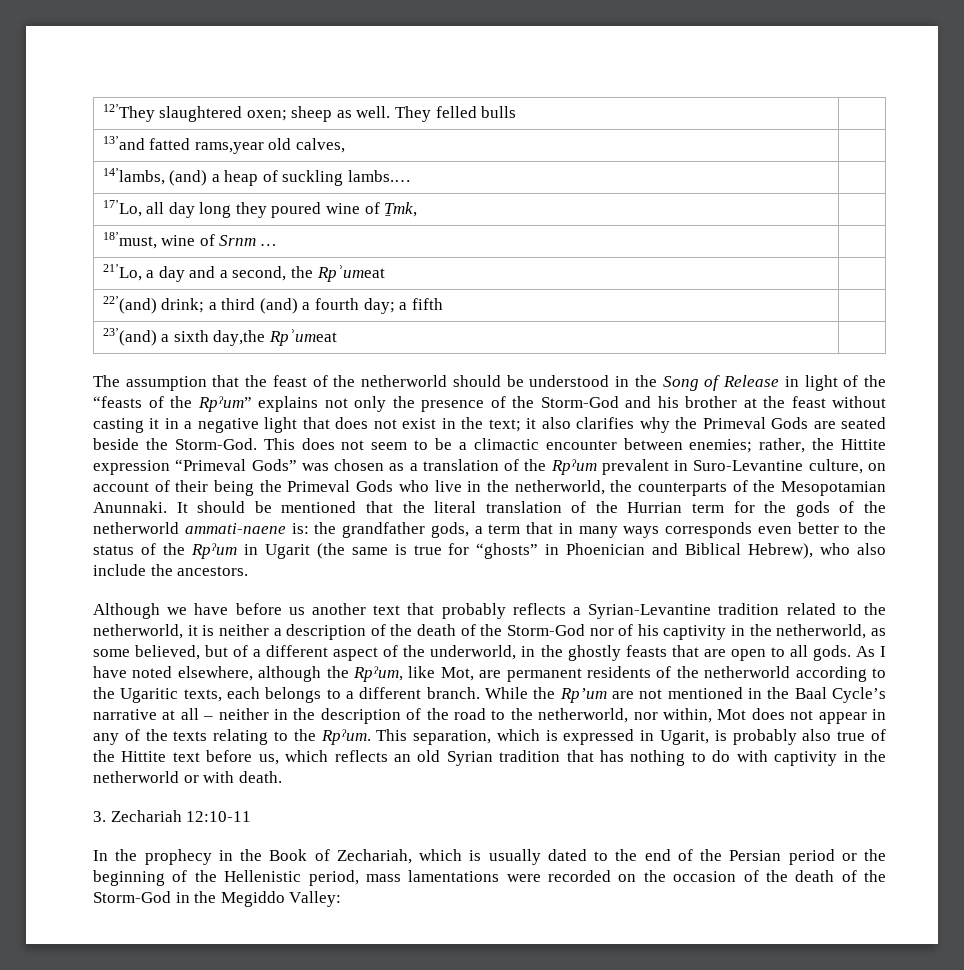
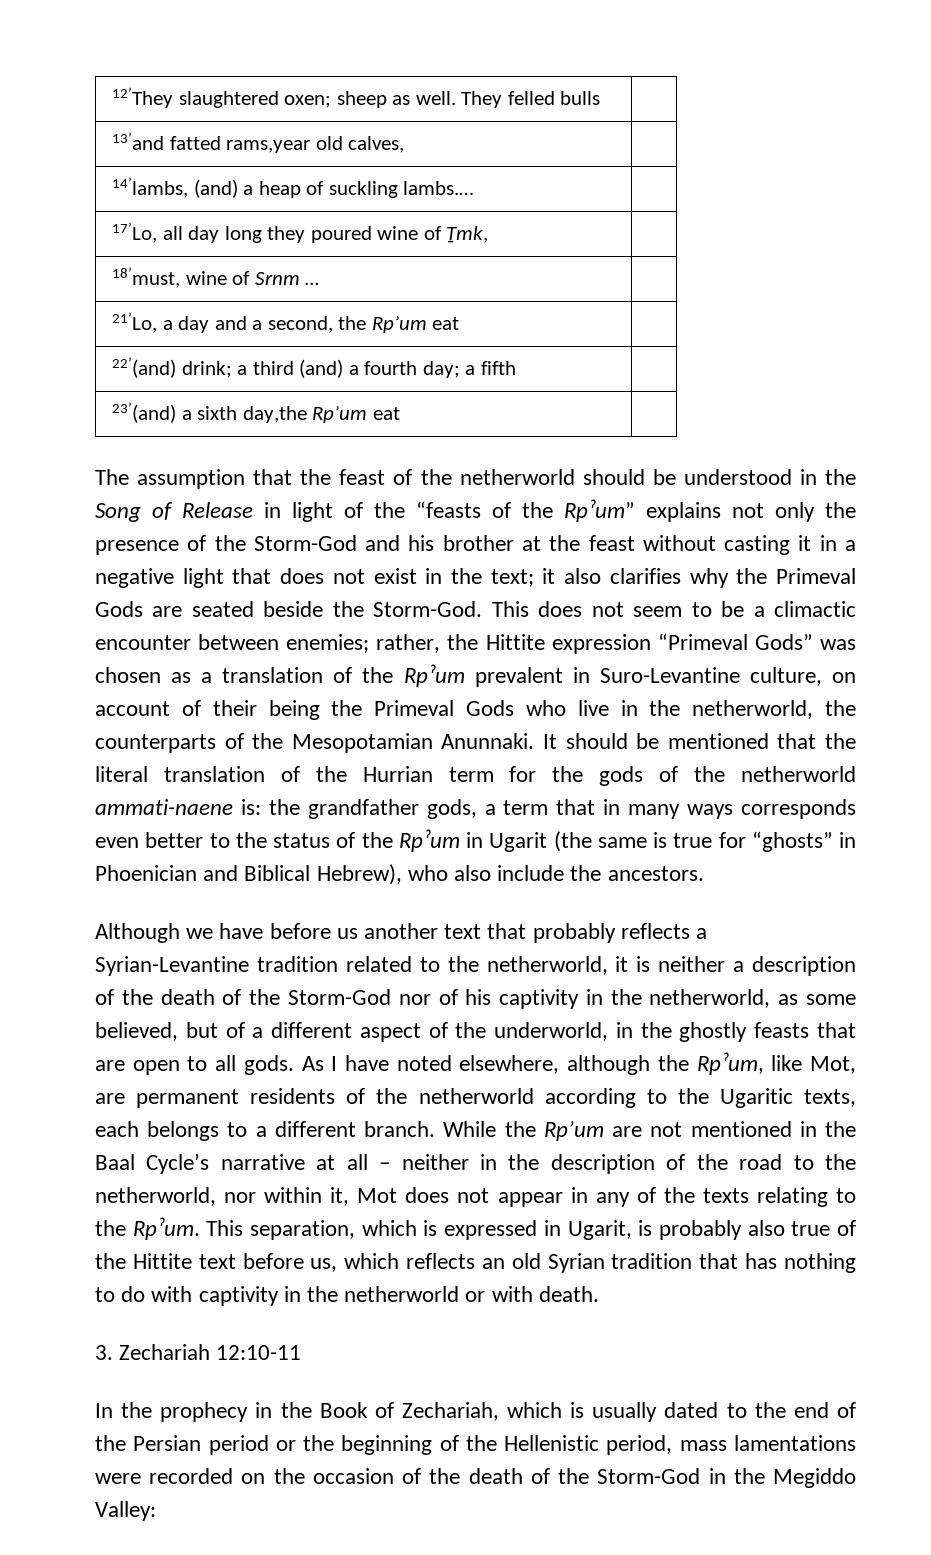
- 21’Lo, a day and a second, the Rpʾumeat |
+ 21’Lo, a day and a second, the Rpʾum eat |
- 23’(and) a sixth day,the Rpʾumeat |
+ 23’(and) a sixth day,the Rpʾum eat |
- While the Rp’um are not mentioned in the Baal Cycle’s narrative at all – neither in the description of the road to the netherworld, nor within, Mot does not appear in any of the texts relating to the Rpˀum.
+ While the Rp’um are not mentioned in the Baal Cycle’s narrative at all – neither in the description of the road to the netherworld, nor within it, Mot does not appear in any of the texts relating to the Rpˀum.

